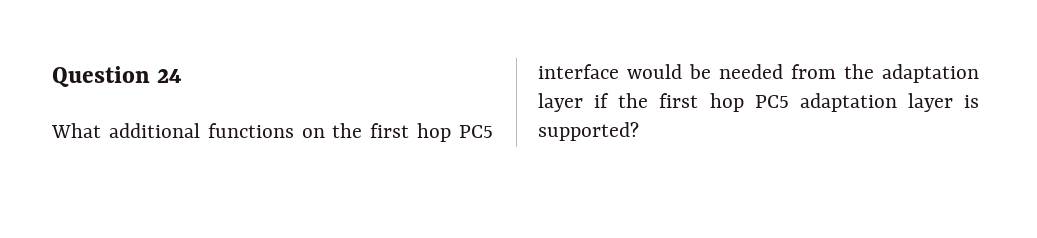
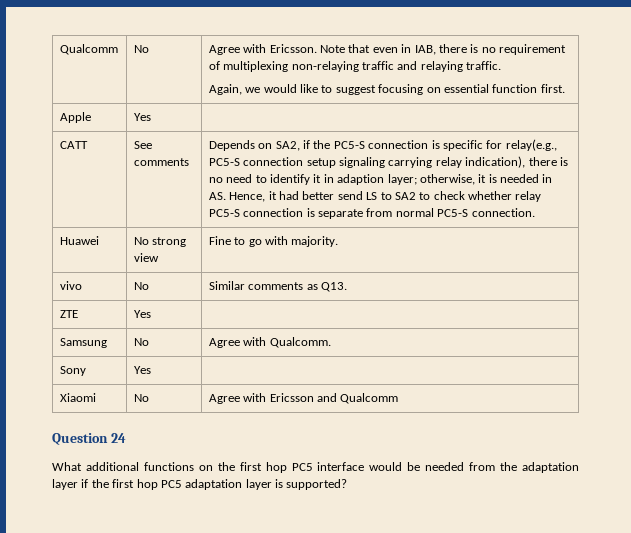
+ Qualcomm | No | Agree with Ericsson. Note that even in IAB, there is no requirement of multiplexing non-relaying traffic and relaying traffic.
+ Again, we would like to suggest focusing on essential function first.
+ Apple | Yes |
+ CATT | See comments | Depends on SA2, if the PC5-S connection is specific for relay(e.g., PC5-S connection setup signaling carrying relay indication), there is no need to identify it in adaption layer; otherwise, it is needed in AS. Hence, it had better send LS to SA2 to check whether relay PC5-S connection is separate from normal PC5-S connection.
+ Huawei | No strong view | Fine to go with majority.
+ vivo | No | Similar comments as Q13.
+ ZTE | Yes |
+ Samsung | No | Agree with Qualcomm.
+ Sony | Yes |
+ Xiaomi | No | Agree with Ericsson and Qualcomm

